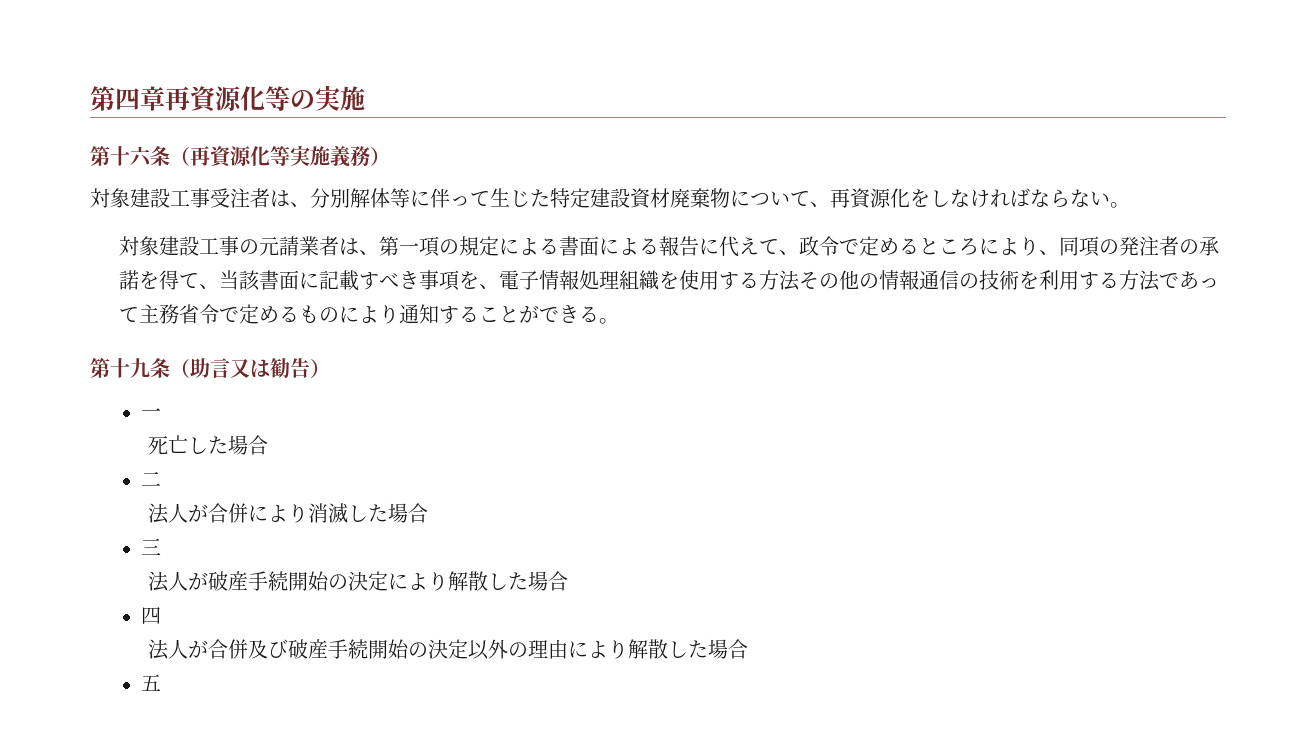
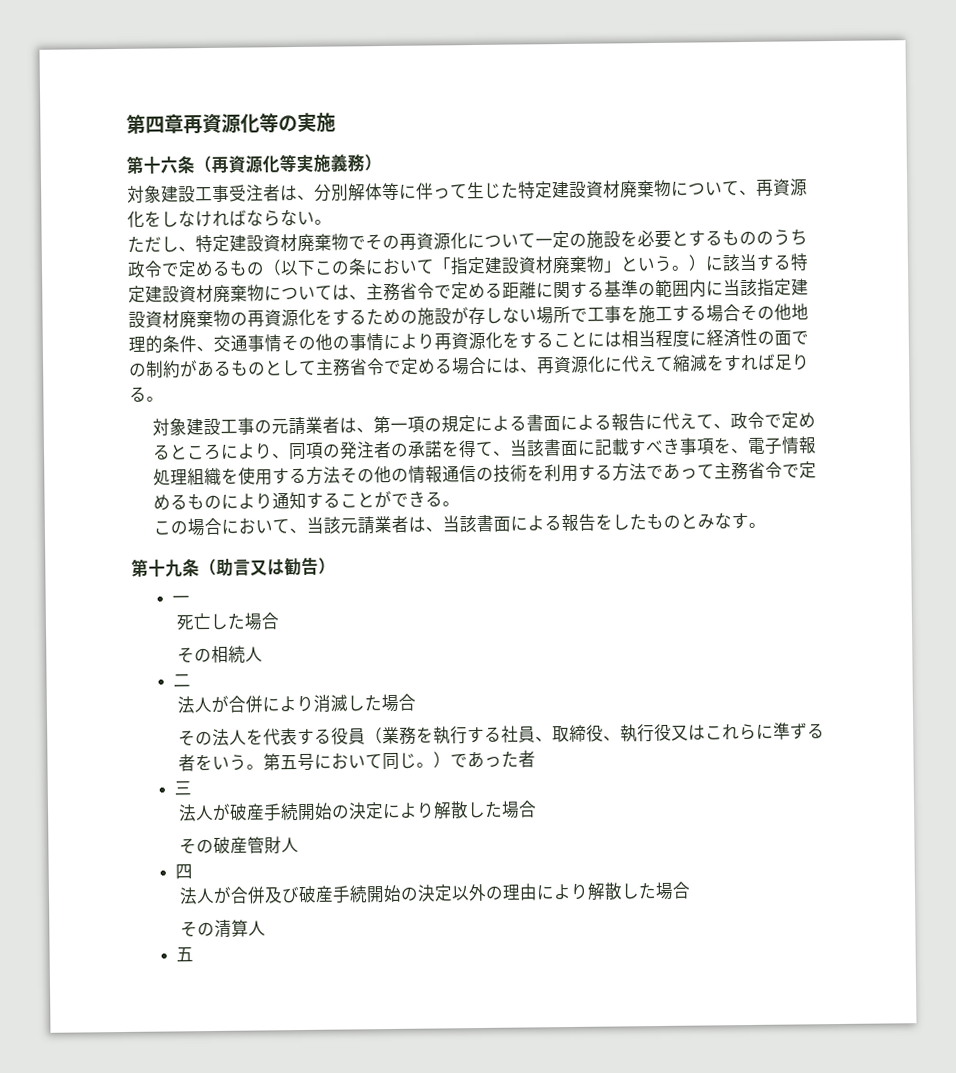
+ ただし、特定建設資材廃棄物でその再資源化について一定の施設を必要とするもののうち政令で定めるもの（以下この条において「指定建設資材廃棄物」という。）に該当する特定建設資材廃棄物については、主務省令で定める距離に関する基準の範囲内に当該指定建設資材廃棄物の再資源化をするための施設が存しない場所で工事を施工する場合その他地理的条件、交通事情その他の事情により再資源化をすることには相当程度に経済性の面での制約があるものとして主務省令で定める場合には、再資源化に代えて縮減をすれば足りる。
+ この場合において、当該元請業者は、当該書面による報告をしたものとみなす。
+ その相続人
+ その法人を代表する役員（業務を執行する社員、取締役、執行役又はこれらに準ずる者をいう。第五号において同じ。）であった者
+ その破産管財人
+ その清算人

